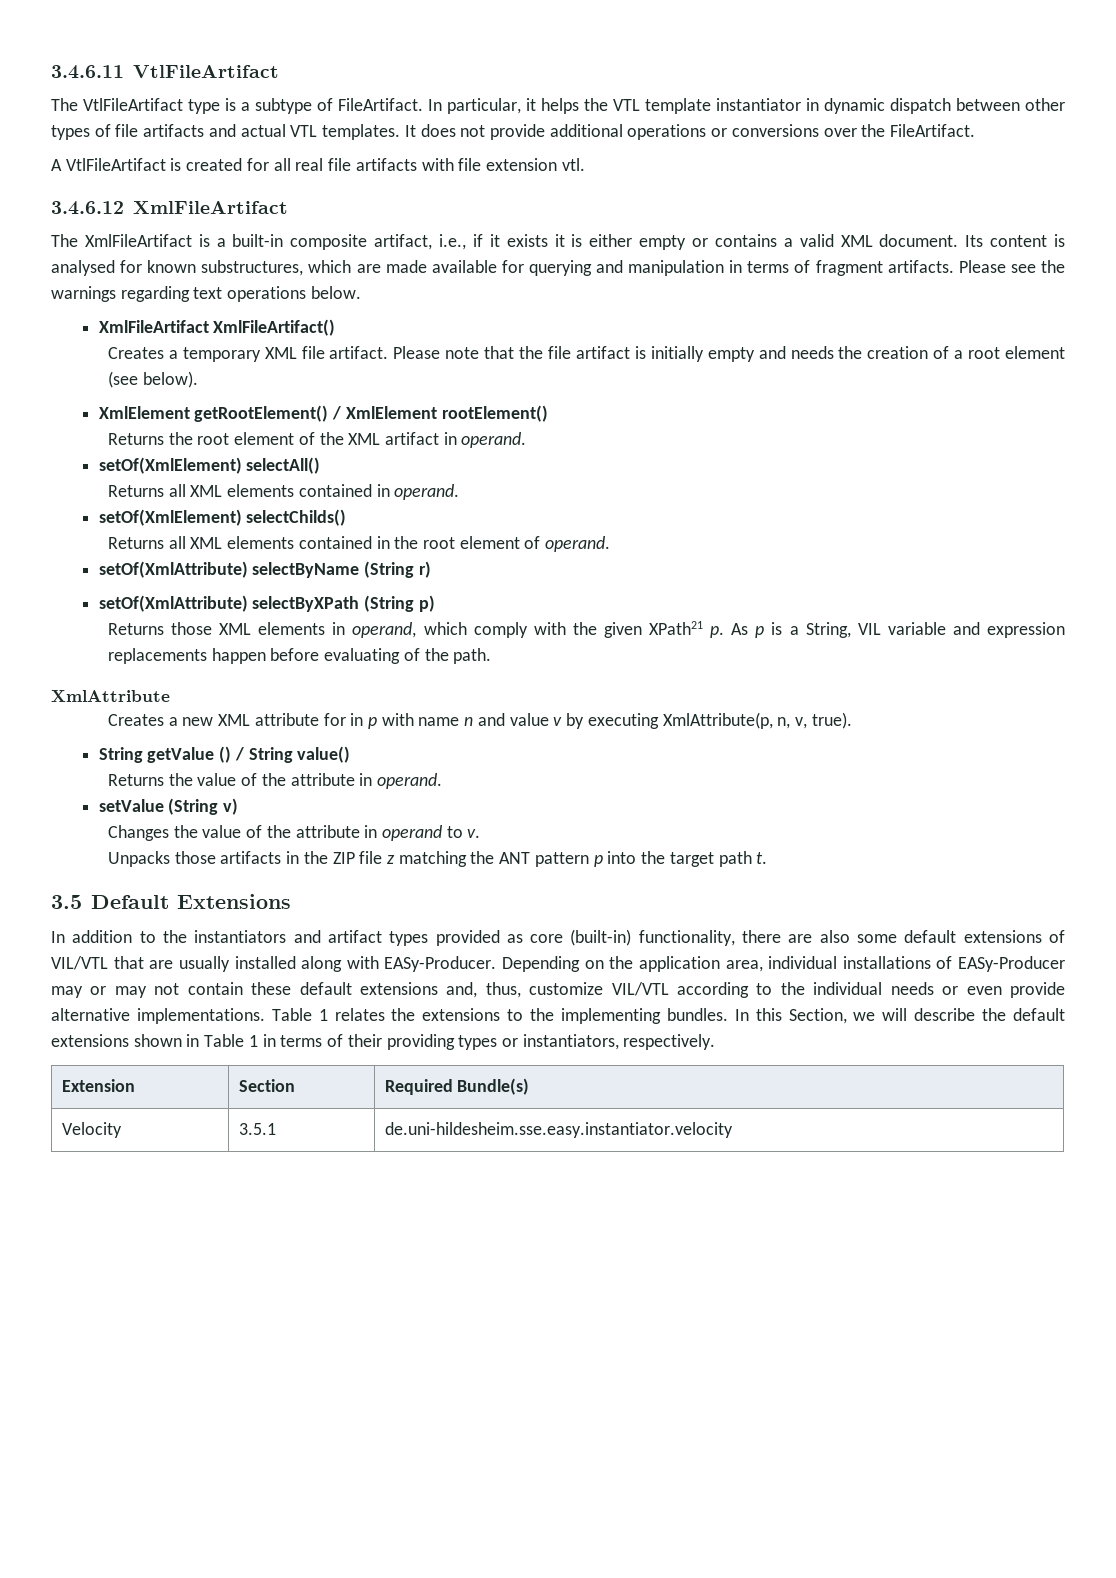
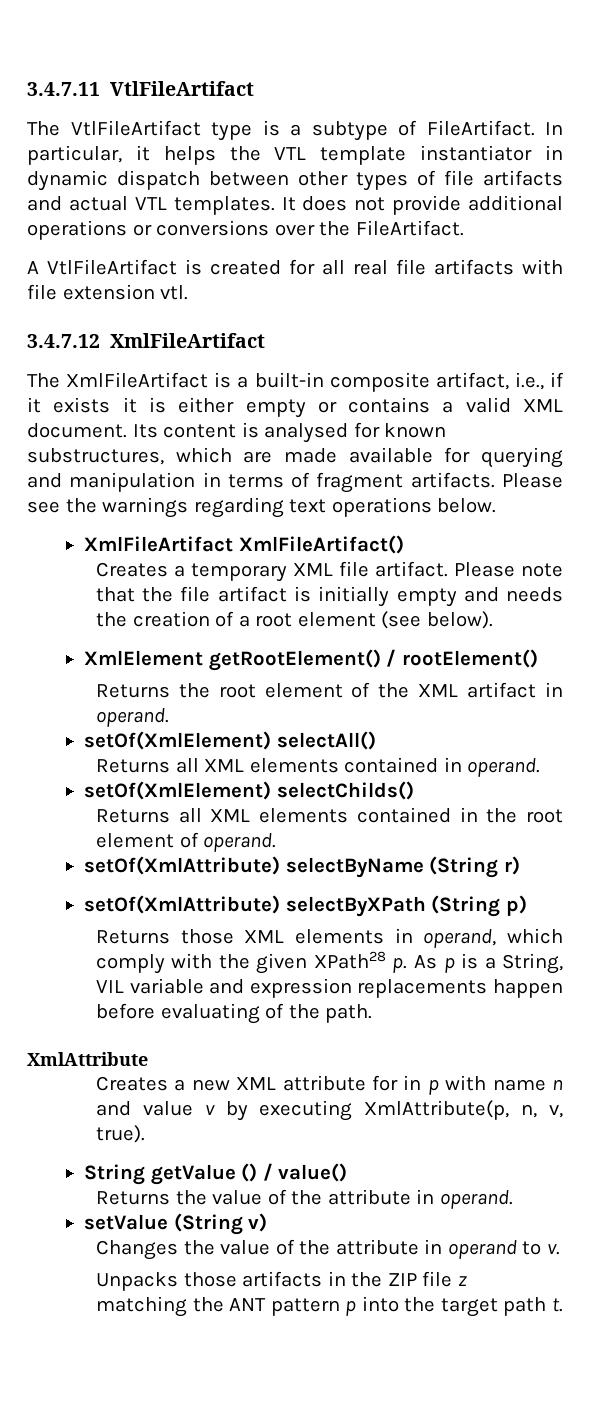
- 3.4.6.11 VtlFileArtifact
+ 3.4.7.11 VtlFileArtifact
- 3.4.6.12 XmlFileArtifact
+ 3.4.7.12 XmlFileArtifact
- XmlElement getRootElement() / XmlElement rootElement()
+ XmlElement getRootElement() / rootElement()
- Returns those XML elements in operand, which comply with the given XPath21 p. As p is a String, VIL variable and expression replacements happen before evaluating of the path.
+ Returns those XML elements in operand, which comply with the given XPath28 p. As p is a String, VIL variable and expression replacements happen before evaluating of the path.
- String getValue () / String value()
+ String getValue () / value()
- 3.5 Default Extensions
- In addition to the instantiators and artifact types provided as core (built-in) functionality, there are also some default extensions of VIL/VTL that are usually installed along with EASy-Producer. Depending on the application area, individual installations of EASy-Producer may or may not contain these default extensions and, thus, customize VIL/VTL according to the individual needs or even provide alternative implementations. Table 1 relates the extensions to the implementing bundles. In this Section, we will describe the default extensions shown in Table 1 in terms of their providing types or instantiators, respectively.
- Extension | Section | Required Bundle(s)
- Velocity | 3.5.1 | de.uni-hildesheim.sse.easy.instantiator.velocity

